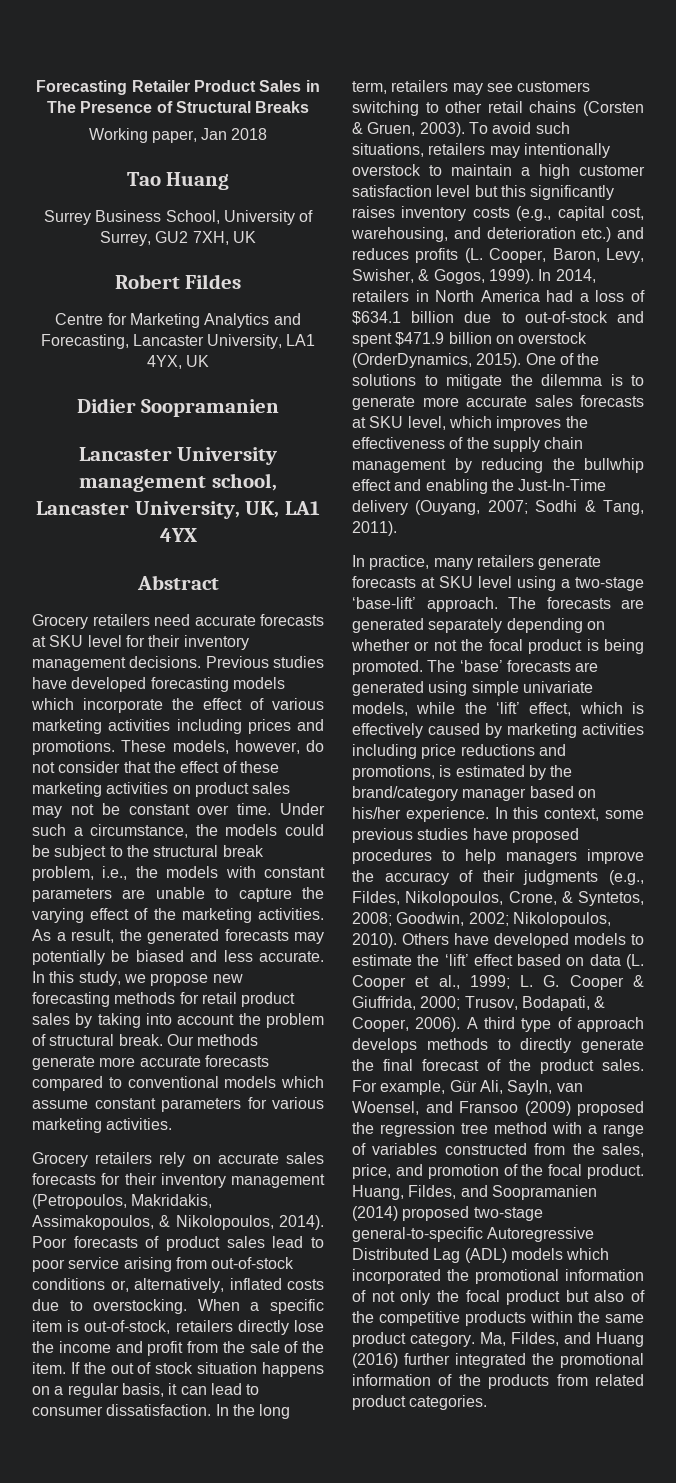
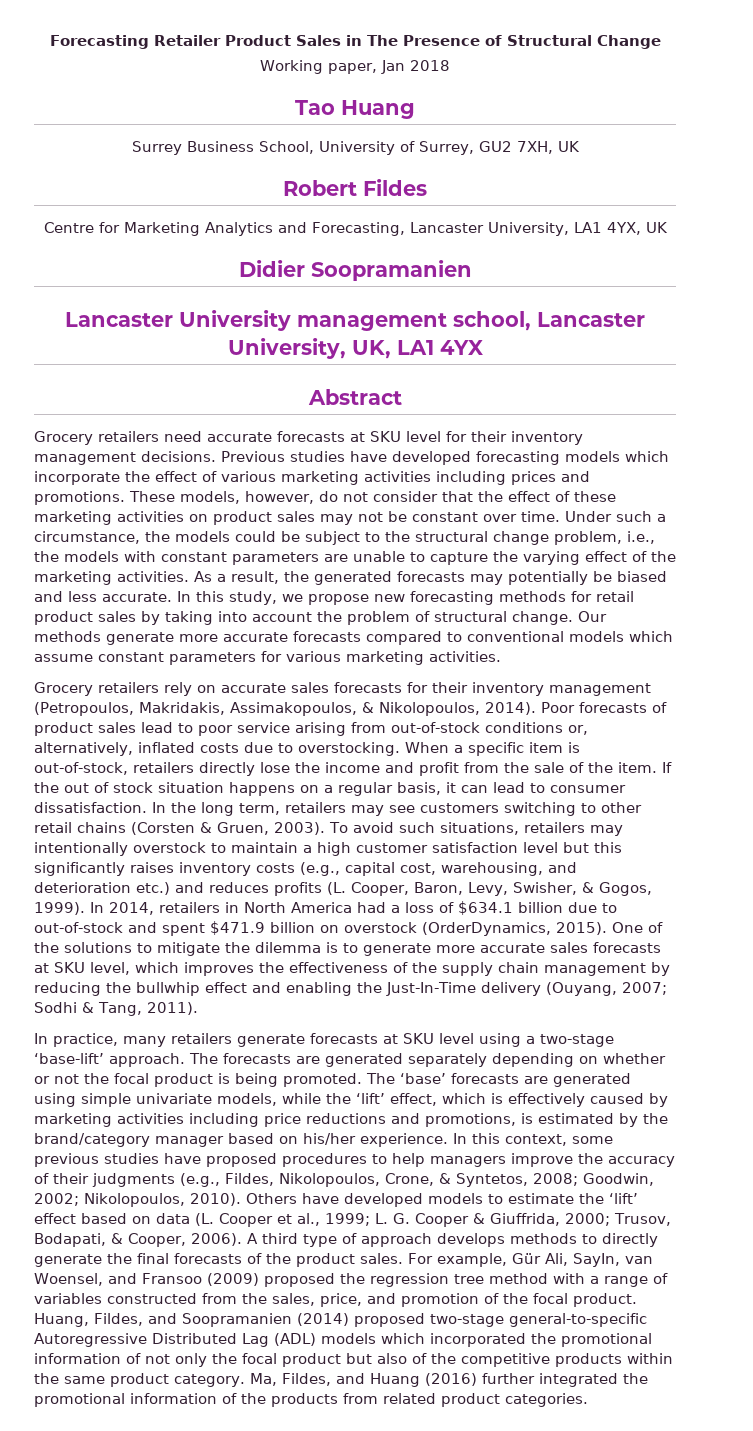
- Forecasting Retailer Product Sales in The Presence of Structural Breaks
+ Forecasting Retailer Product Sales in The Presence of Structural Change
- Under such a circumstance, the models could be subject to the structural break problem, i.e., the models with constant parameters are unable to capture the varying effect of the marketing activities.
+ Under such a circumstance, the models could be subject to the structural change problem, i.e., the models with constant parameters are unable to capture the varying effect of the marketing activities.
- In this study, we propose new forecasting methods for retail product sales by taking into account the problem of structural break.
+ In this study, we propose new forecasting methods for retail product sales by taking into account the problem of structural change.
- A third type of approach develops methods to directly generate the final forecast of the product sales.
+ A third type of approach develops methods to directly generate the final forecasts of the product sales.

